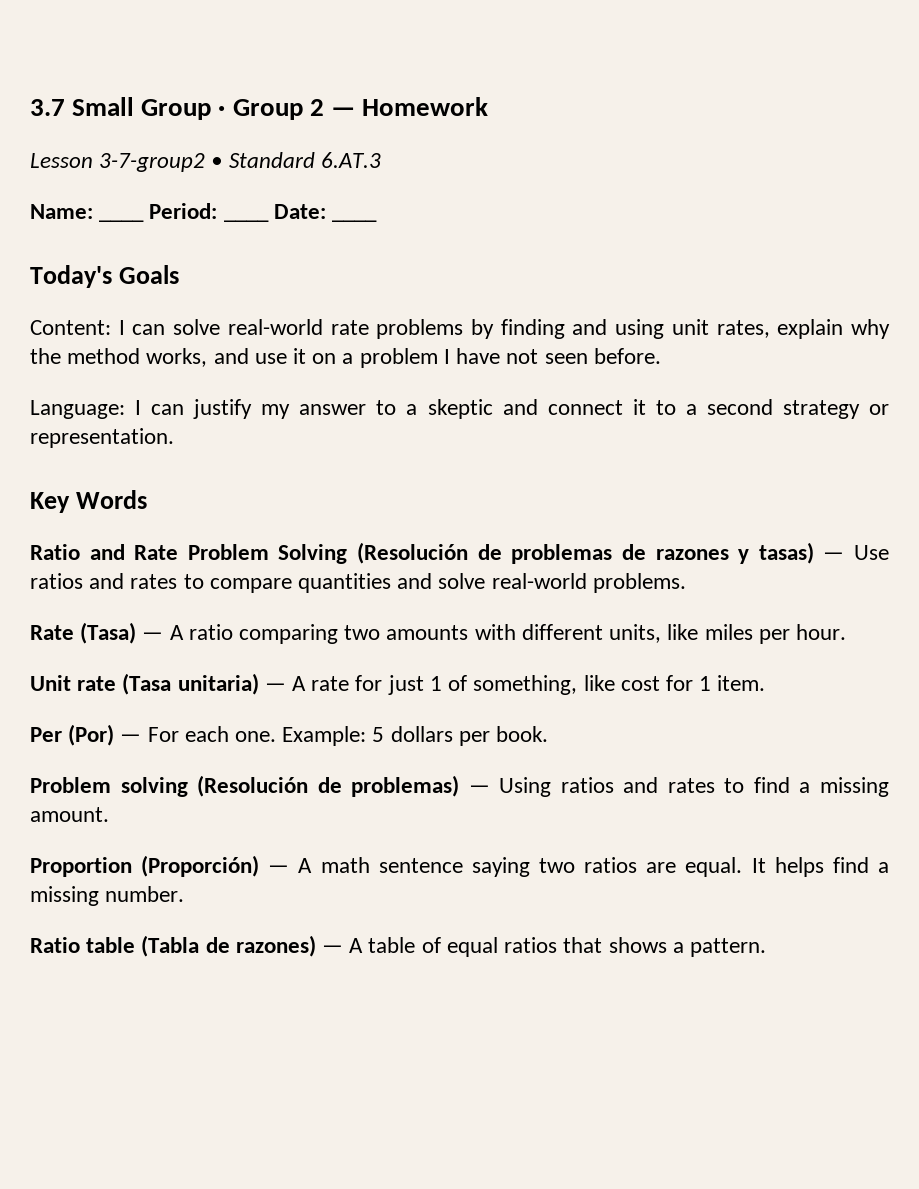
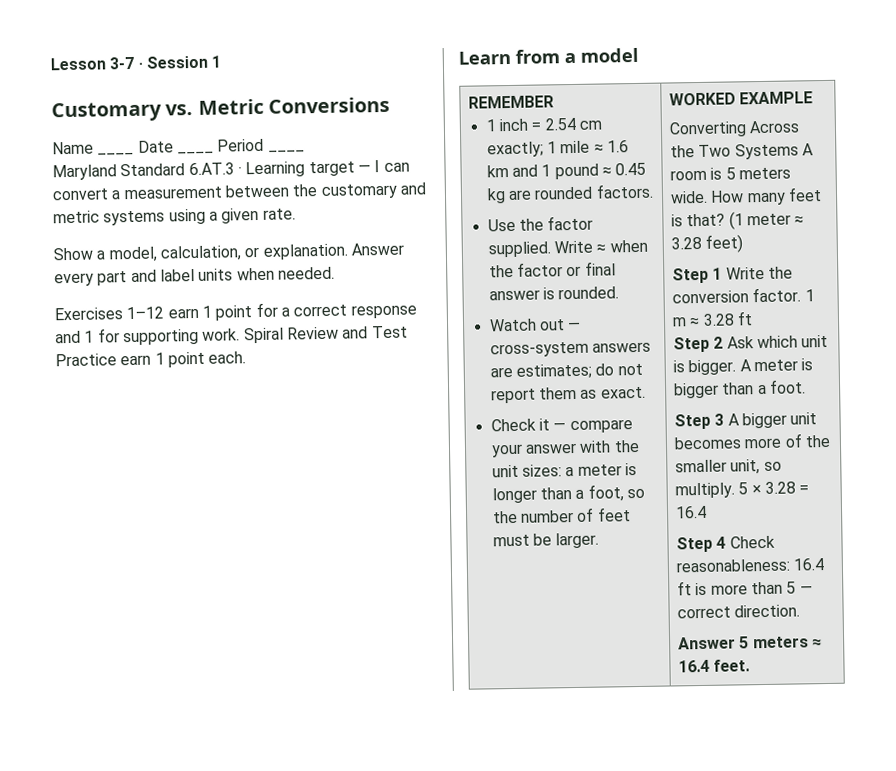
- 3.7 Small Group · Group 2 — Homework
- Lesson 3-7-group2 • Standard 6.AT.3
- Name: ____ Period: ____ Date: ____
- Today's Goals
- Content: I can solve real-world rate problems by finding and using unit rates, explain why the method works, and use it on a problem I have not seen before.
- Language: I can justify my answer to a skeptic and connect it to a second strategy or representation.
- Key Words
- Ratio and Rate Problem Solving (Resolución de problemas de razones y tasas) — Use ratios and rates to compare quantities and solve real-world problems.
- Rate (Tasa) — A ratio comparing two amounts with different units, like miles per hour.
- Unit rate (Tasa unitaria) — A rate for just 1 of something, like cost for 1 item.
- Per (Por) — For each one. Example: 5 dollars per book.
- Problem solving (Resolución de problemas) — Using ratios and rates to find a missing amount.
- Proportion (Proporción) — A math sentence saying two ratios are equal. It helps find a missing number.
- Ratio table (Tabla de razones) — A table of equal ratios that shows a pattern.
+ Lesson 3-7 · Session 1
+ Customary vs. Metric Conversions
+ Name ____ Date ____ Period ____
+ Maryland Standard 6.AT.3 · Learning target — I can convert a measurement between the customary and metric systems using a given rate.
+ Show a model, calculation, or explanation. Answer every part and label units when needed.
+ Exercises 1–12 earn 1 point for a correct response and 1 for supporting work. Spiral Review and Test Practice earn 1 point each.
+ Learn from a model
+ REMEMBER
+ 1 inch = 2.54 cm exactly; 1 mile ≈ 1.6 km and 1 pound ≈ 0.45 kg are rounded factors.
+ Use the factor supplied. Write ≈ when the factor or final answer is rounded.
+ Watch out — cross-system answers are estimates; do not report them as exact.
+ Check it — compare your answer with the unit sizes: a meter is longer than a foot, so the number of feet must be larger. | WORKED EXAMPLE
+ Converting Across the Two Systems A room is 5 meters wide. How many feet is that? (1 meter ≈ 3.28 feet)
+ Step 1 Write the conversion factor. 1 m ≈ 3.28 ft
+ Step 2 Ask which unit is bigger. A meter is bigger than a foot.
+ Step 3 A bigger unit becomes more of the smaller unit, so multiply. 5 × 3.28 = 16.4
+ Step 4 Check reasonableness: 16.4 ft is more than 5 — correct direction.
+ Answer 5 meters ≈ 16.4 feet.

